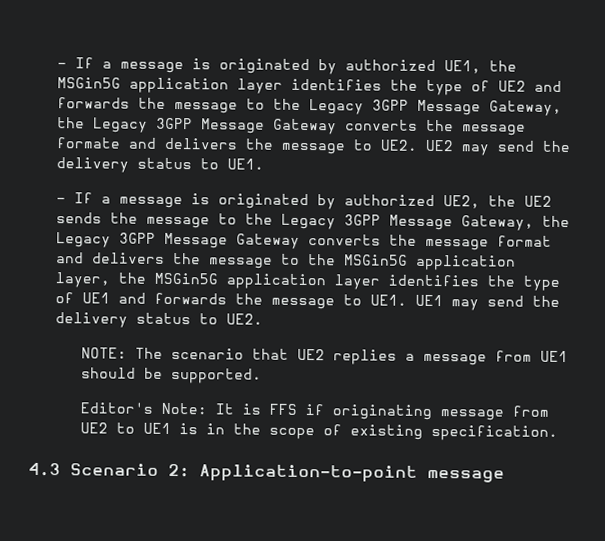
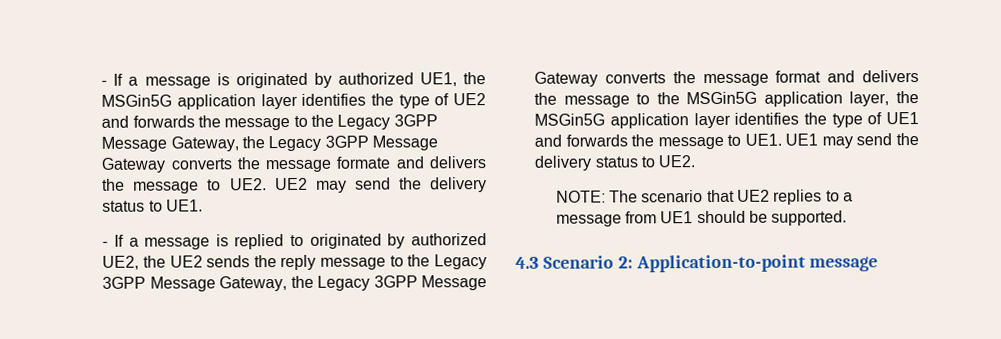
- - If a message is originated by authorized UE2, the UE2 sends the message to the Legacy 3GPP Message Gateway, the Legacy 3GPP Message Gateway converts the message format and delivers the message to the MSGin5G application layer, the MSGin5G application layer identifies the type of UE1 and forwards the message to UE1. UE1 may send the delivery status to UE2.
+ - If a message is replied to originated by authorized UE2, the UE2 sends the reply message to the Legacy 3GPP Message Gateway, the Legacy 3GPP Message Gateway converts the message format and delivers the message to the MSGin5G application layer, the MSGin5G application layer identifies the type of UE1 and forwards the message to UE1. UE1 may send the delivery status to UE2.
- NOTE: The scenario that UE2 replies a message from UE1 should be supported.
+ NOTE: The scenario that UE2 replies to a message from UE1 should be supported.
- Editor's Note: It is FFS if originating message from UE2 to UE1 is in the scope of existing specification.

